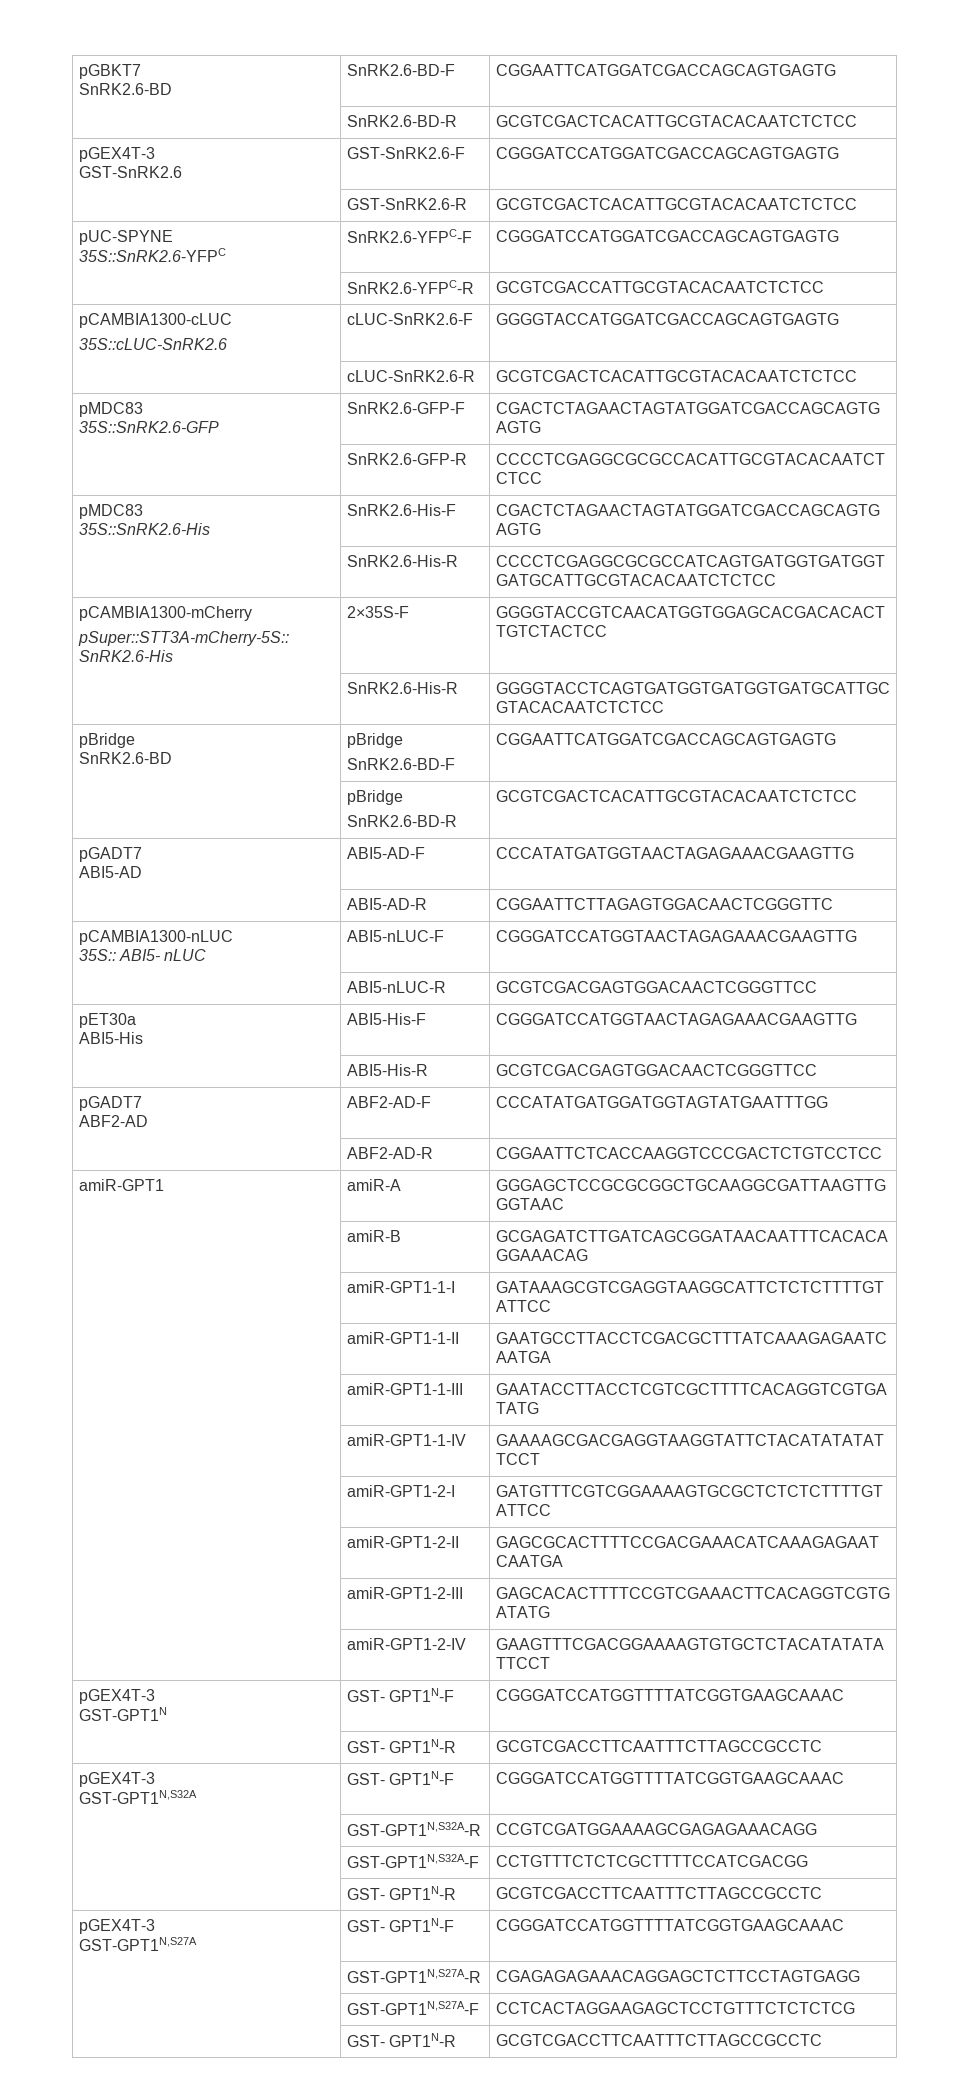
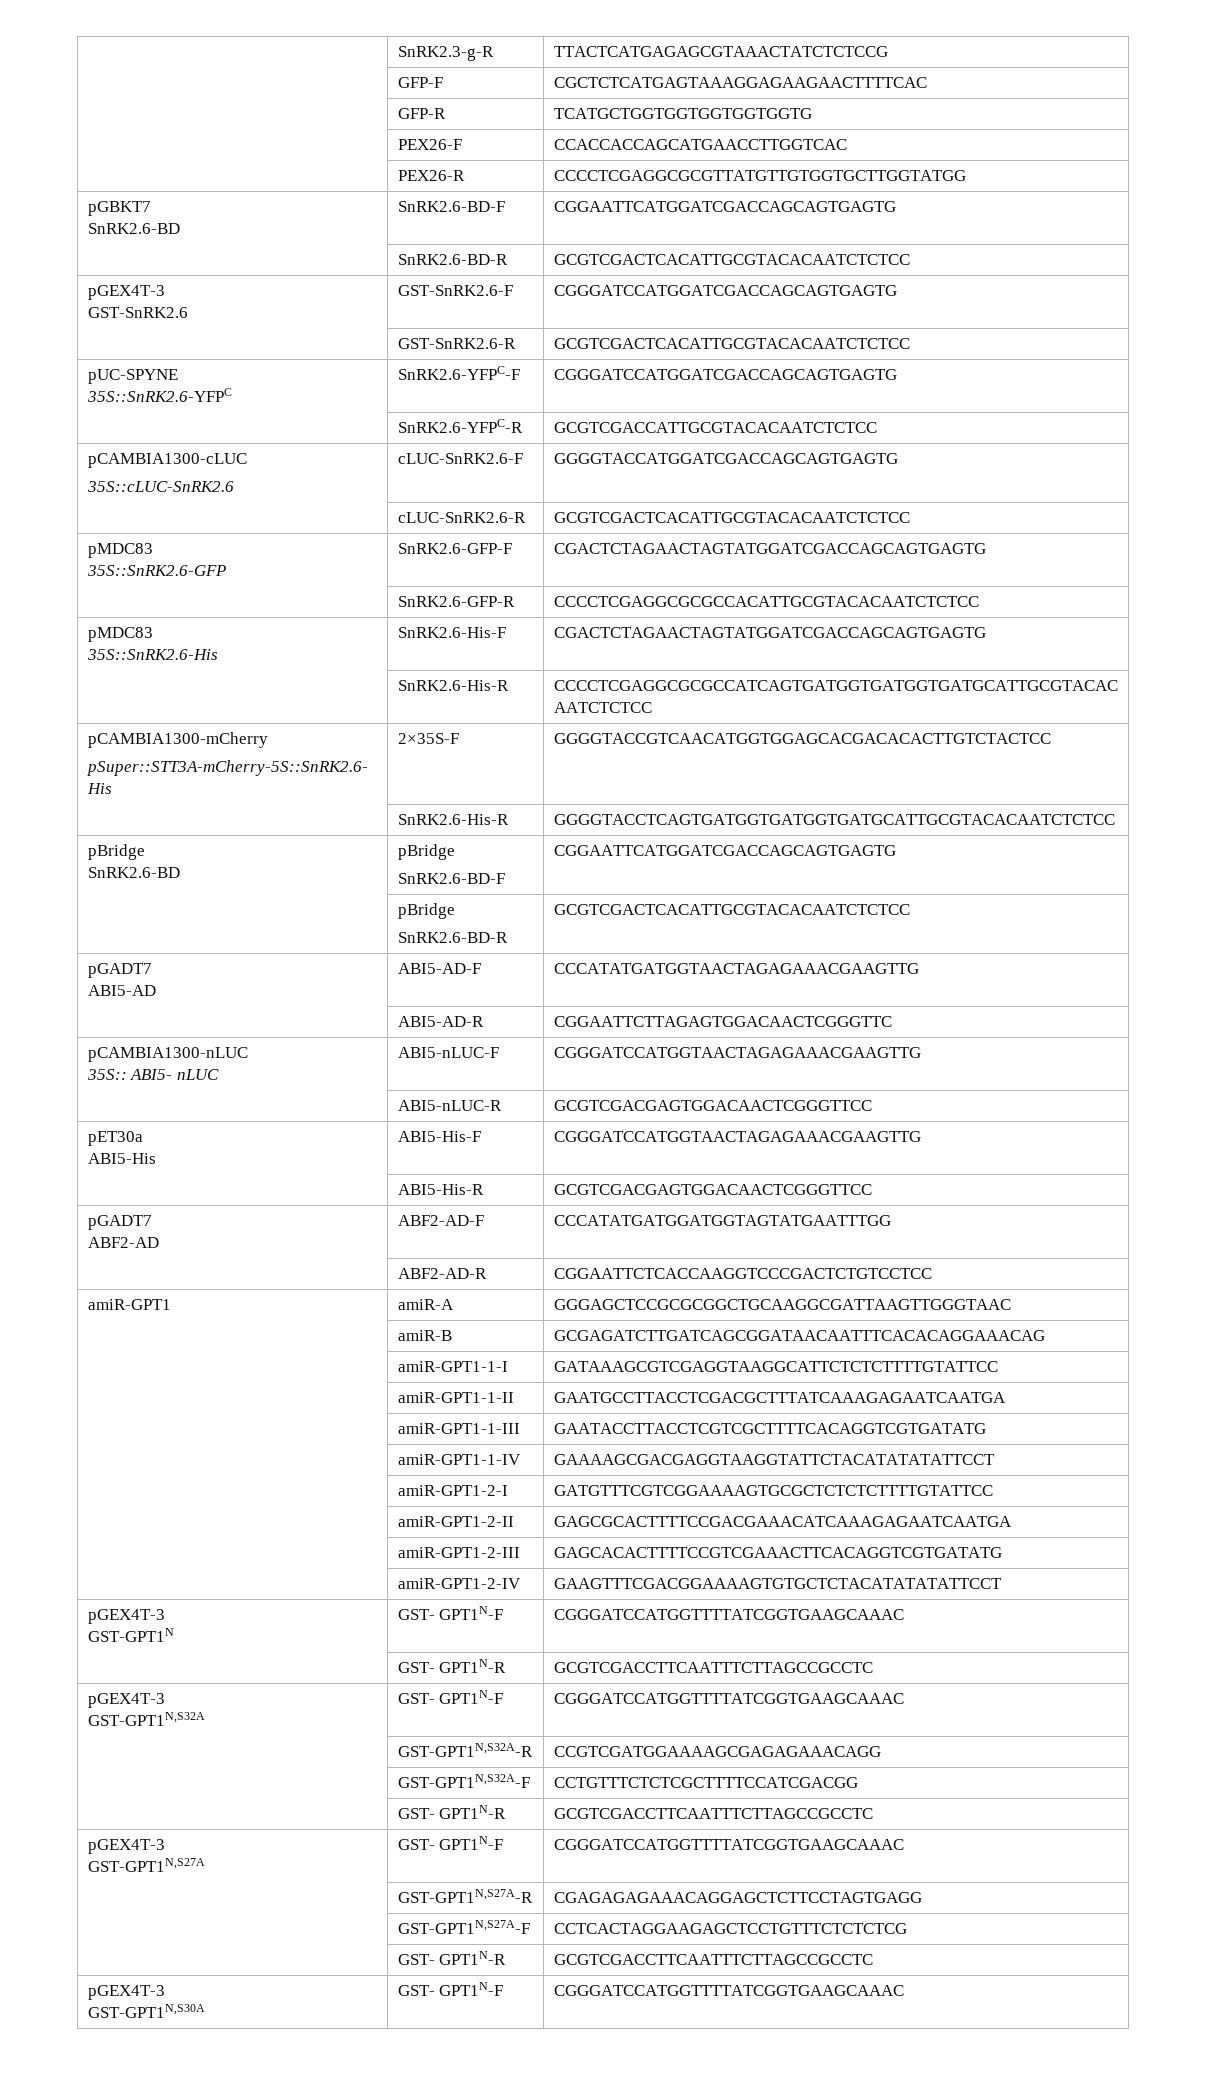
+ | SnRK2.3-g-R | TTACTCATGAGAGCGTAAACTATCTCTCCG
+ | GFP-F | CGCTCTCATGAGTAAAGGAGAAGAACTTTTCAC
+ | GFP-R | TCATGCTGGTGGTGGTGGTGGTG
+ | PEX26-F | CCACCACCAGCATGAACCTTGGTCAC
+ | PEX26-R | CCCCTCGAGGCGCGTTATGTTGTGGTGCTTGGTATGG
  | GST-GPT1N,S27A-F | CCTCACTAGGAAGAGCTCCTGTTTCTCTCTCG
  | GST- GPT1N-R | GCGTCGACCTTCAATTTCTTAGCCGCCTC
+ pGEX4T-3
+ GST-GPT1N,S30A | GST- GPT1N-F | CGGGATCCATGGTTTTATCGGTGAAGCAAAC

